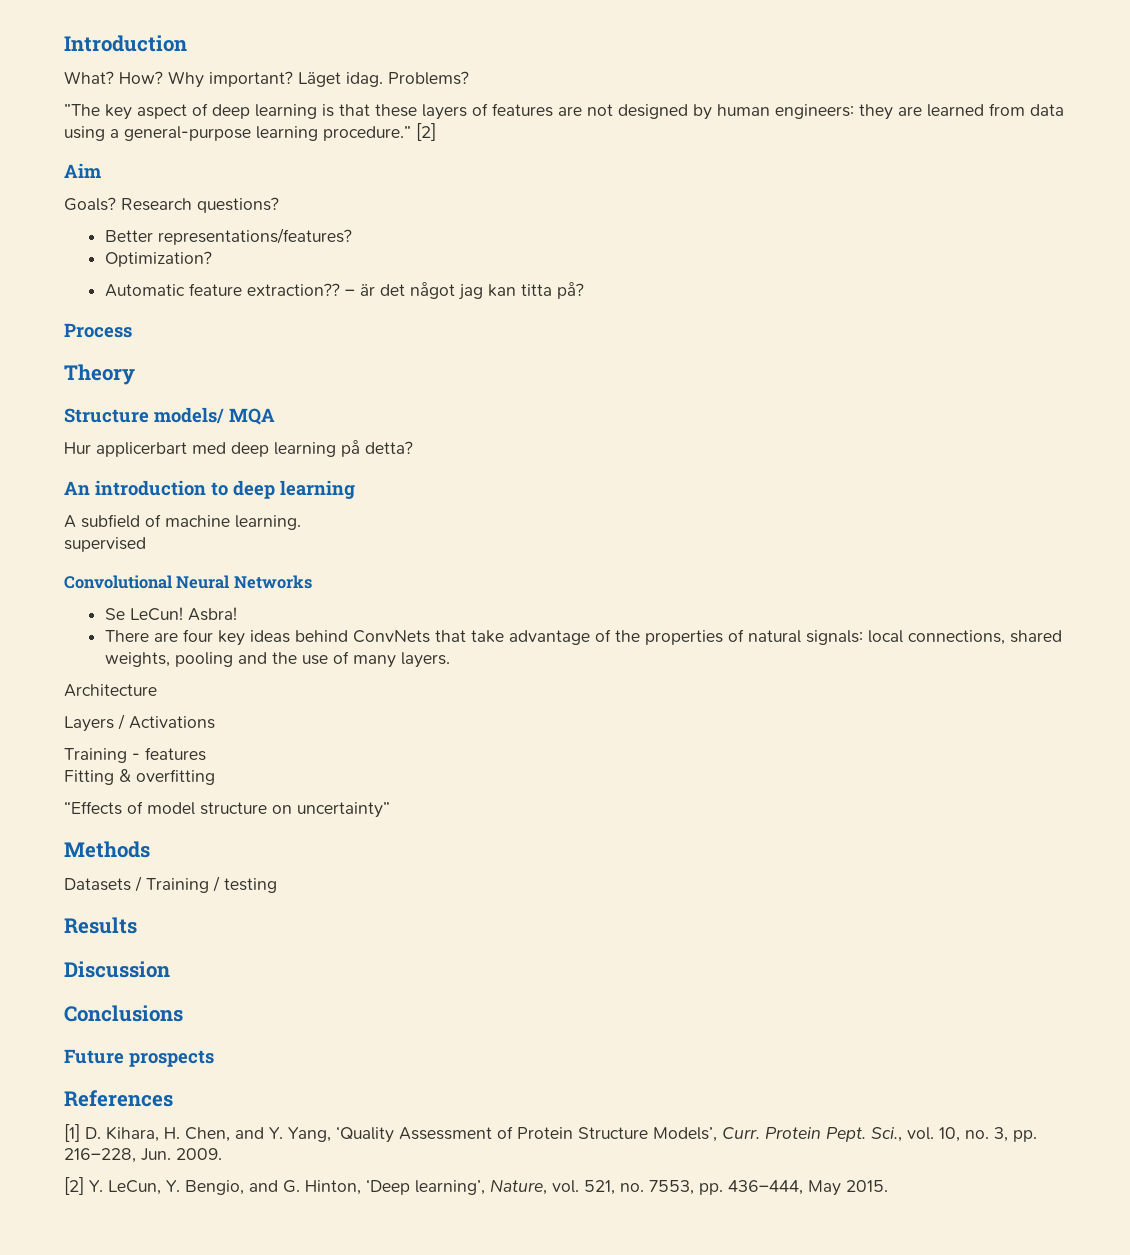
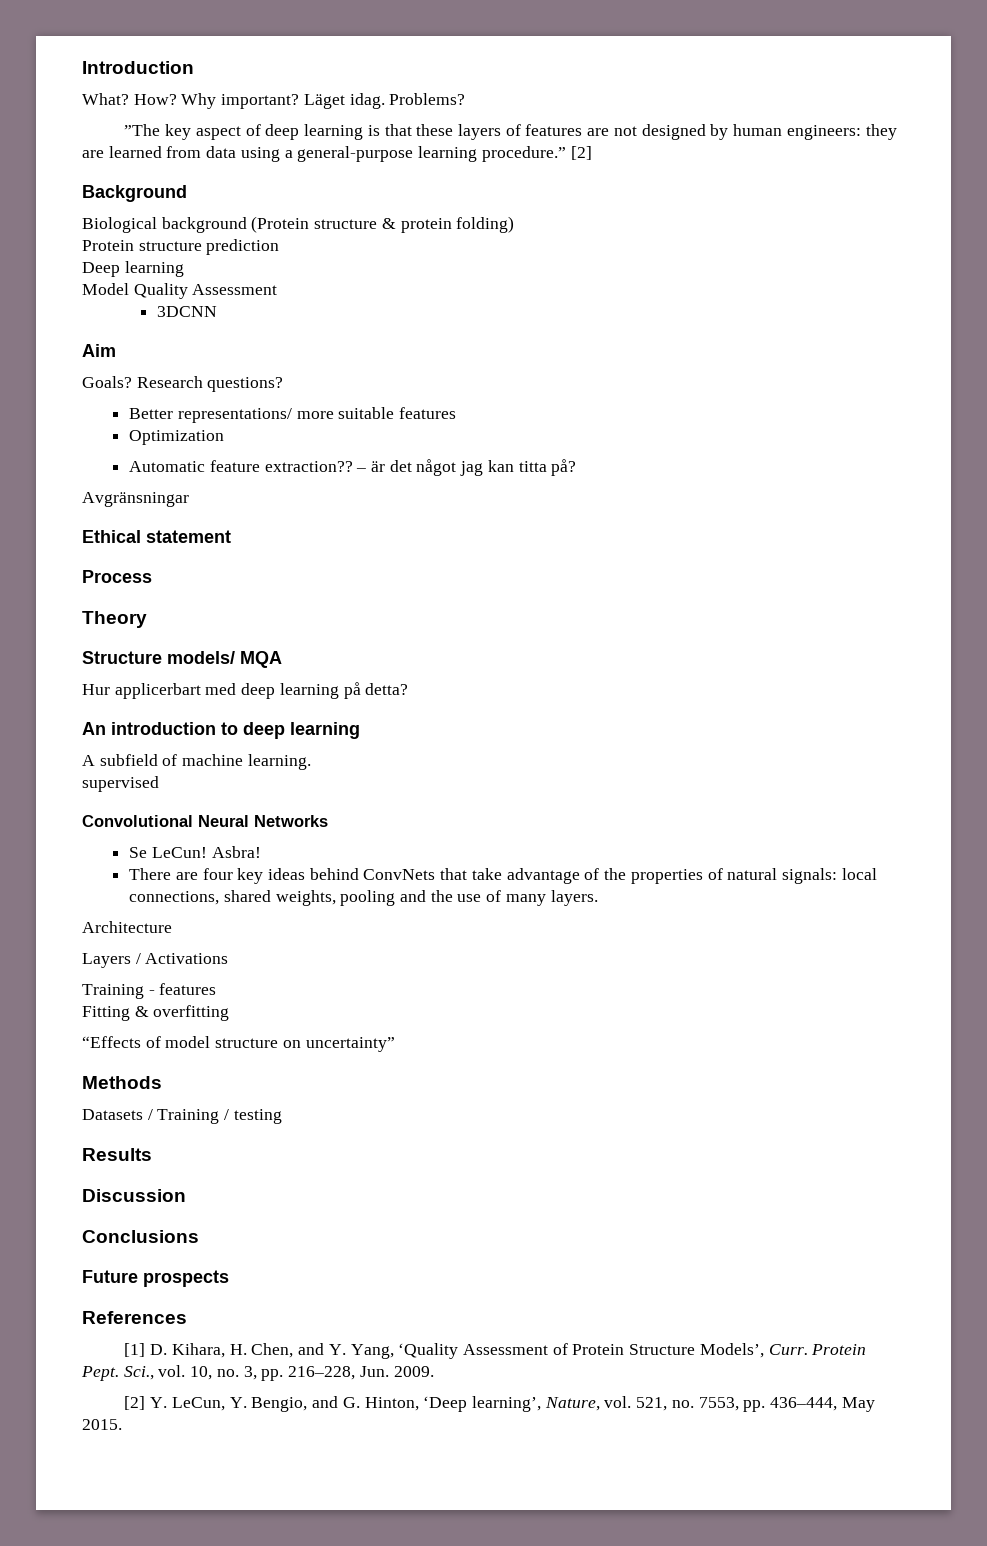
+ Background
+ Biological background (Protein structure & protein folding)
+ Protein structure prediction
+ Deep learning
+ Model Quality Assessment
+ 3DCNN
- Better representations/features?
- Optimization?
+ Better representations/ more suitable features
+ Optimization
+ Avgränsningar
+ Ethical statement

